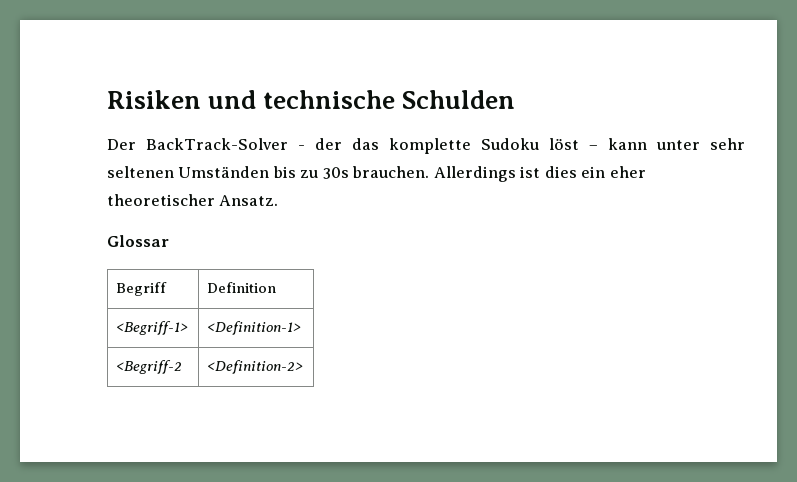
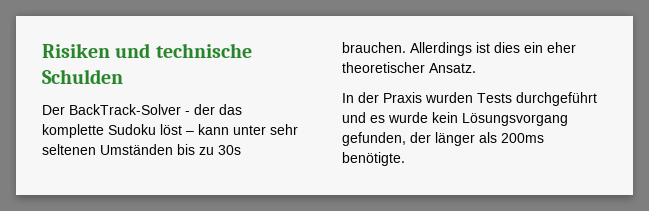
- Glossar
- Begriff | Definition
- <Begriff-1> | <Definition-1>
- <Begriff-2 | <Definition-2>
+ In der Praxis wurden Tests durchgeführt und es wurde kein Lösungsvorgang gefunden, der länger als 200ms benötigte.

